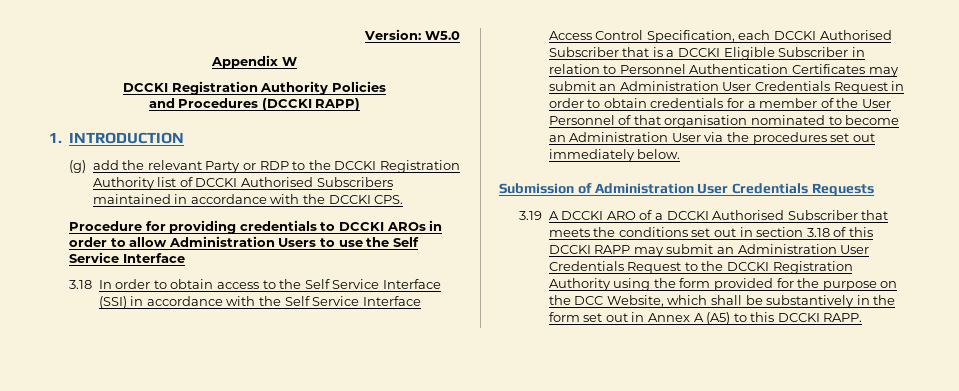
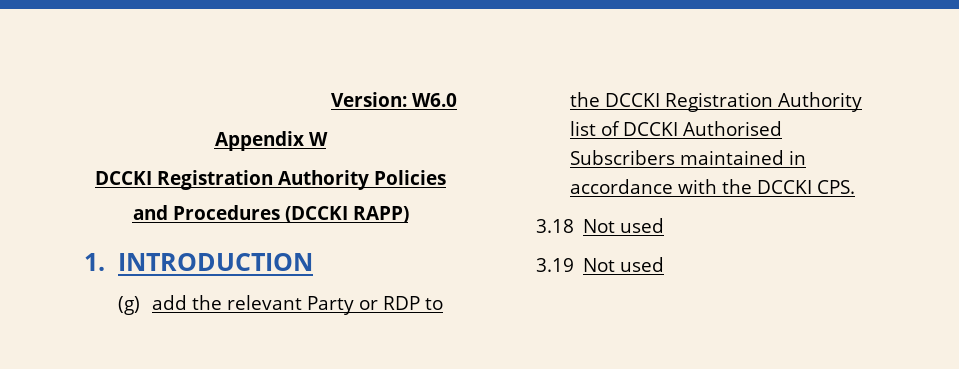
- Version: W5.0
+ Version: W6.0
- Procedure for providing credentials to DCCKI AROs in order to allow Administration Users to use the Self Service Interface
- 3.18 In order to obtain access to the Self Service Interface (SSI) in accordance with the Self Service Interface Access Control Specification, each DCCKI Authorised Subscriber that is a DCCKI Eligible Subscriber in relation to Personnel Authentication Certificates may submit an Administration User Credentials Request in order to obtain credentials for a member of the User Personnel of that organisation nominated to become an Administration User via the procedures set out immediately below.
- Submission of Administration User Credentials Requests
- 3.19 A DCCKI ARO of a DCCKI Authorised Subscriber that meets the conditions set out in section 3.18 of this DCCKI RAPP may submit an Administration User Credentials Request to the DCCKI Registration Authority using the form provided for the purpose on the DCC Website, which shall be substantively in the form set out in Annex A (A5) to this DCCKI RAPP.
+ 3.18 Not used
+ 3.19 Not used

